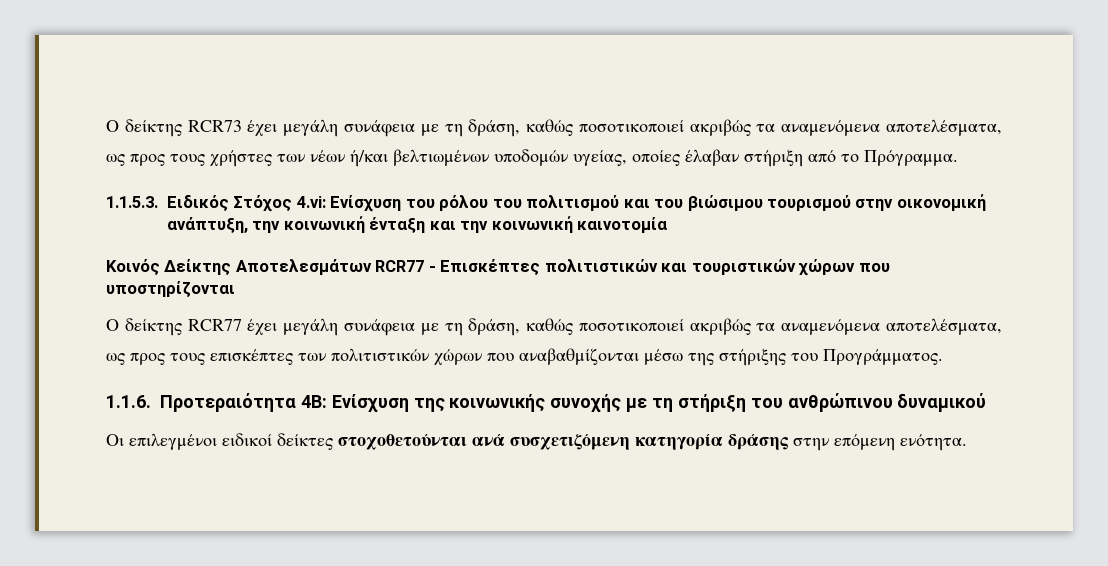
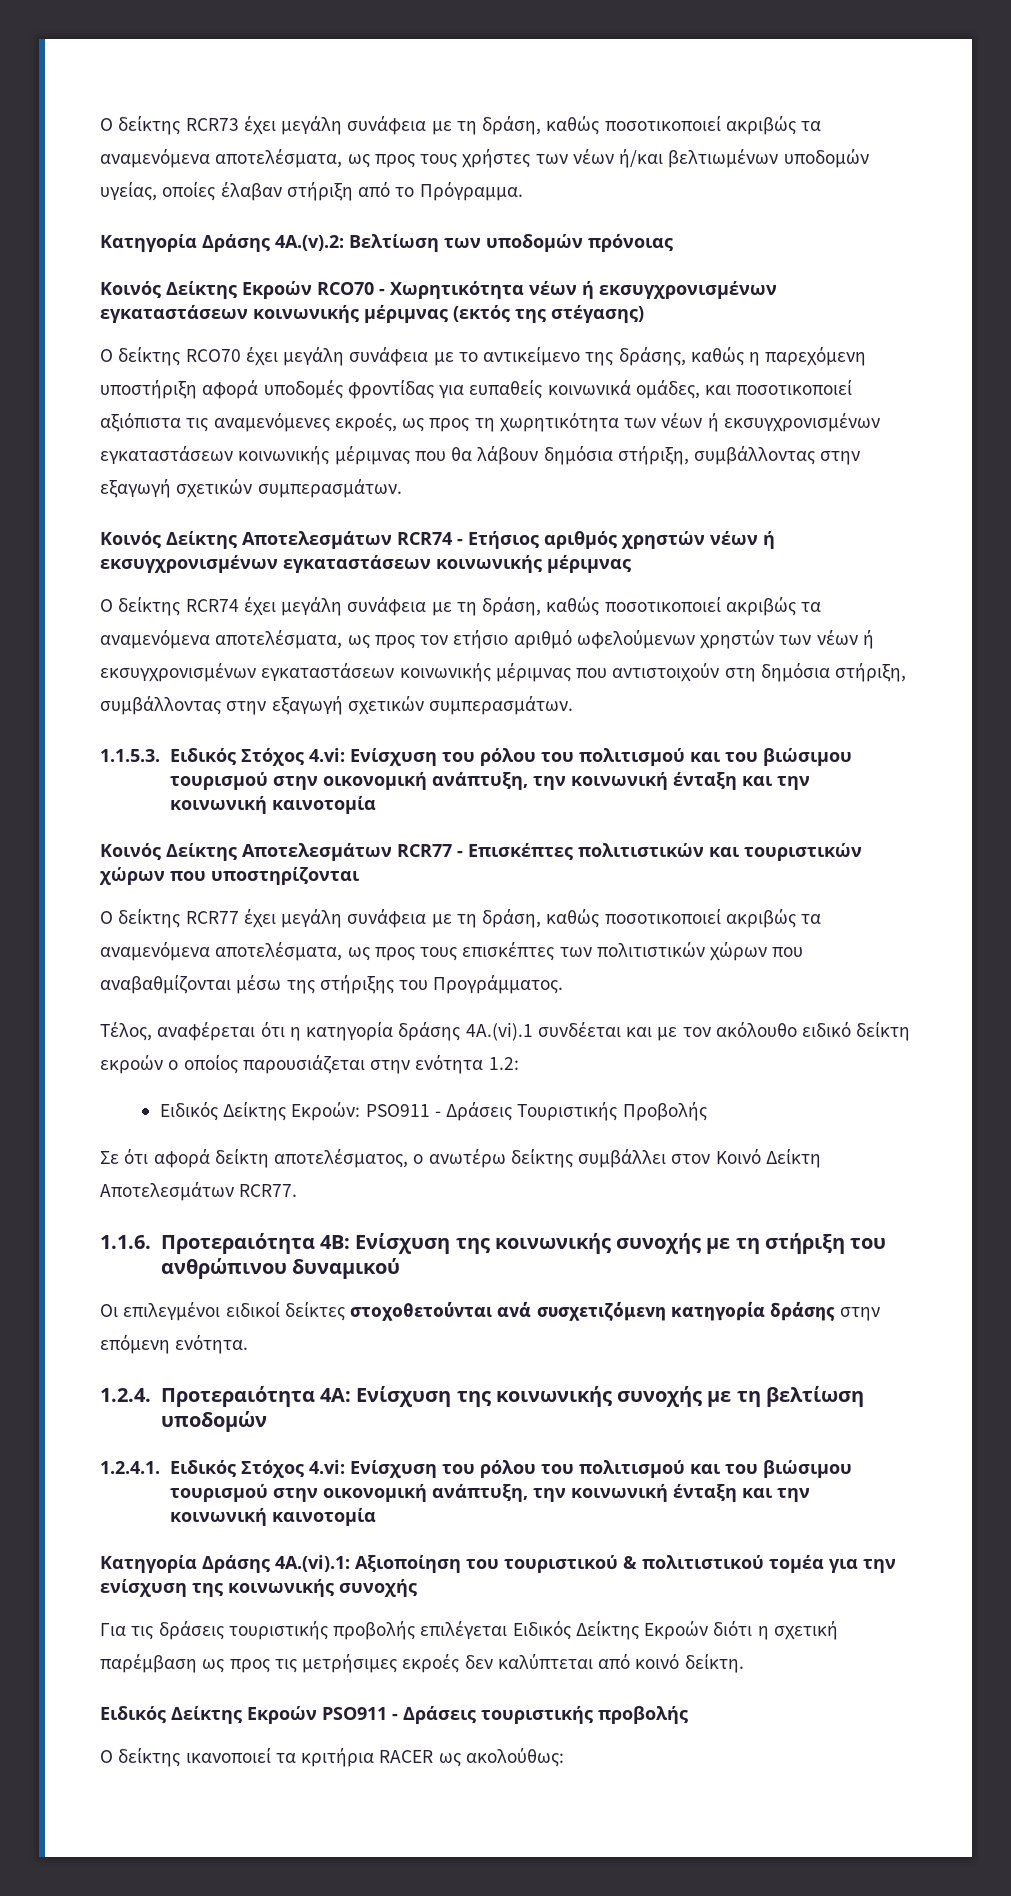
+ Κατηγορία Δράσης 4A.(v).2: Βελτίωση των υποδομών πρόνοιας
+ Κοινός Δείκτης Εκροών RCO70 - Χωρητικότητα νέων ή εκσυγχρονισμένων εγκαταστάσεων κοινωνικής μέριμνας (εκτός της στέγασης)
+ Ο δείκτης RCO70 έχει μεγάλη συνάφεια με το αντικείμενο της δράσης, καθώς η παρεχόμενη υποστήριξη αφορά υποδομές φροντίδας για ευπαθείς κοινωνικά ομάδες, και ποσοτικοποιεί αξιόπιστα τις αναμενόμενες εκροές, ως προς τη χωρητικότητα των νέων ή εκσυγχρονισμένων εγκαταστάσεων κοινωνικής μέριμνας που θα λάβουν δημόσια στήριξη, συμβάλλοντας στην εξαγωγή σχετικών συμπερασμάτων.
+ Κοινός Δείκτης Αποτελεσμάτων RCR74 - Ετήσιος αριθμός χρηστών νέων ή εκσυγχρονισμένων εγκαταστάσεων κοινωνικής μέριμνας
+ Ο δείκτης RCR74 έχει μεγάλη συνάφεια με τη δράση, καθώς ποσοτικοποιεί ακριβώς τα αναμενόμενα αποτελέσματα, ως προς τον ετήσιο αριθμό ωφελούμενων χρηστών των νέων ή εκσυγχρονισμένων εγκαταστάσεων κοινωνικής μέριμνας που αντιστοιχούν στη δημόσια στήριξη, συμβάλλοντας στην εξαγωγή σχετικών συμπερασμάτων.
+ Τέλος, αναφέρεται ότι η κατηγορία δράσης 4Α.(vi).1 συνδέεται και με τον ακόλουθο ειδικό δείκτη εκροών ο οποίος παρουσιάζεται στην ενότητα 1.2:
+ Ειδικός Δείκτης Εκροών: PSO911 - Δράσεις Τουριστικής Προβολής
+ Σε ότι αφορά δείκτη αποτελέσματος, ο ανωτέρω δείκτης συμβάλλει στον Κοινό Δείκτη Αποτελεσμάτων RCR77.
+ 1.2.4. Προτεραιότητα 4Α: Ενίσχυση της κοινωνικής συνοχής με τη βελτίωση υποδομών
+ 1.2.4.1. Ειδικός Στόχος 4.vi: Ενίσχυση του ρόλου του πολιτισμού και του βιώσιμου τουρισμού στην οικονομική ανάπτυξη, την κοινωνική ένταξη και την κοινωνική καινοτομία
+ Κατηγορία Δράσης 4Α.(vi).1: Αξιοποίηση του τουριστικού & πολιτιστικού τομέα για την ενίσχυση της κοινωνικής συνοχής
+ Για τις δράσεις τουριστικής προβολής επιλέγεται Ειδικός Δείκτης Εκροών διότι η σχετική παρέμβαση ως προς τις μετρήσιμες εκροές δεν καλύπτεται από κοινό δείκτη.
+ Ειδικός Δείκτης Εκροών PSO911 - Δράσεις τουριστικής προβολής
+ Ο δείκτης ικανοποιεί τα κριτήρια RACER ως ακολούθως:

